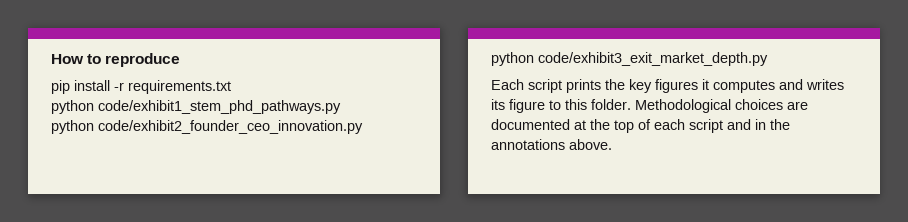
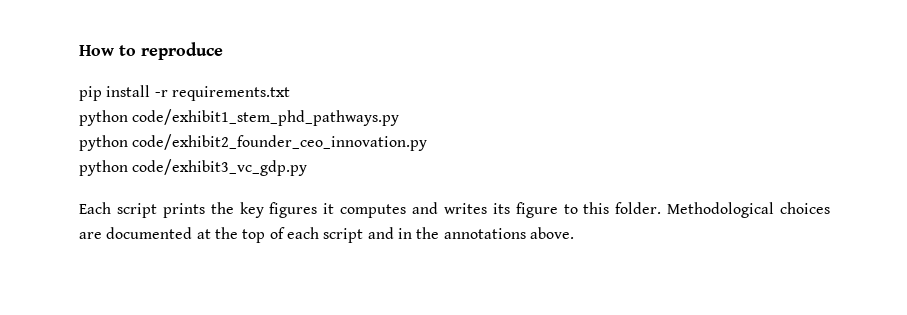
- python code/exhibit3_exit_market_depth.py
+ python code/exhibit3_vc_gdp.py

